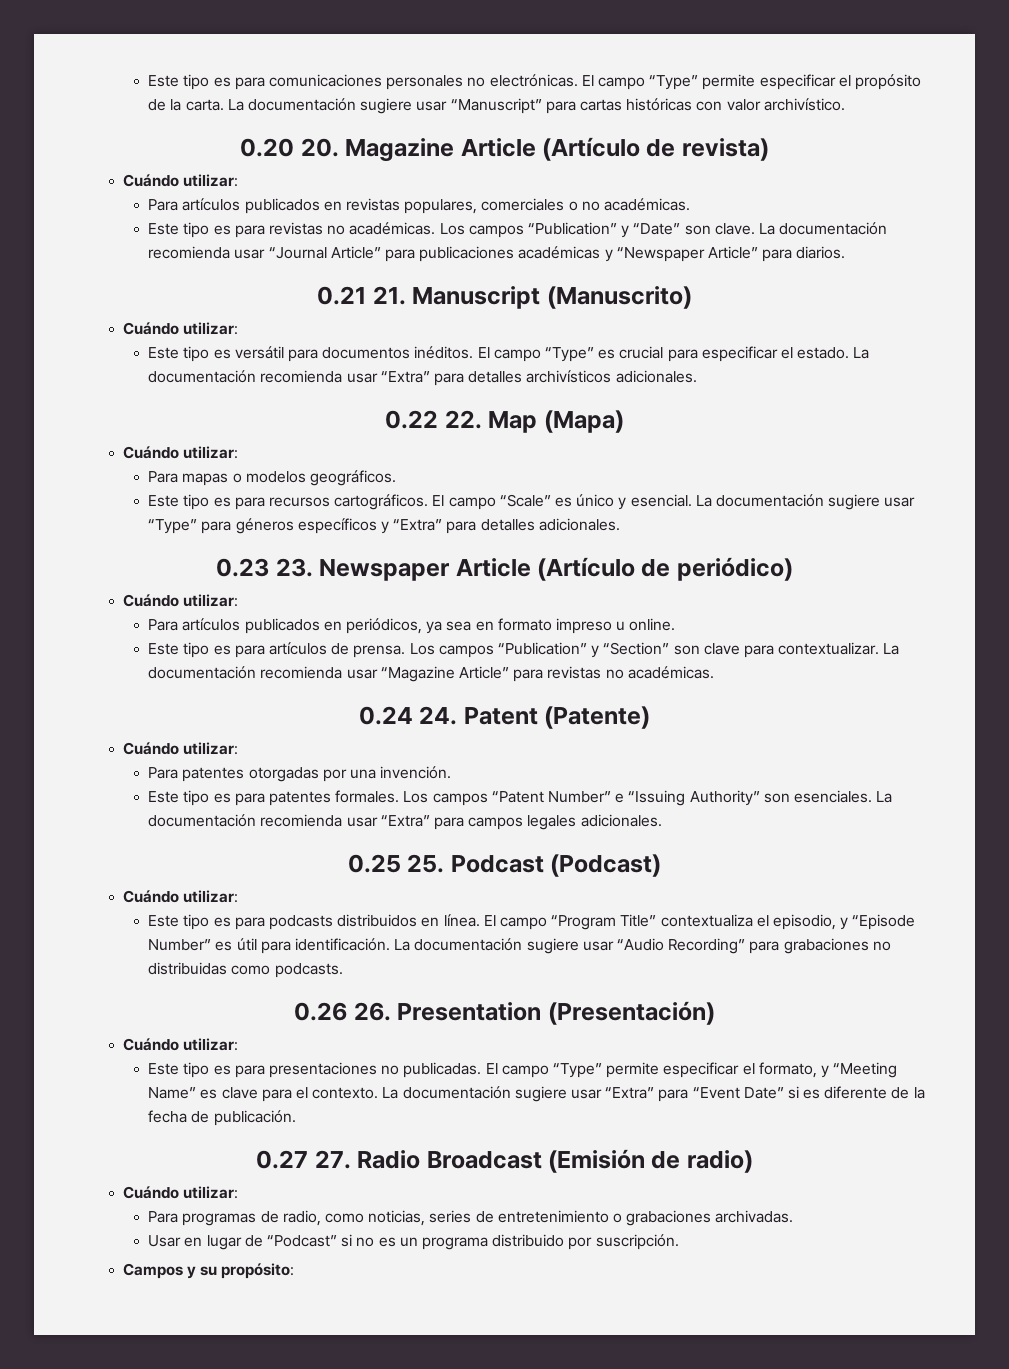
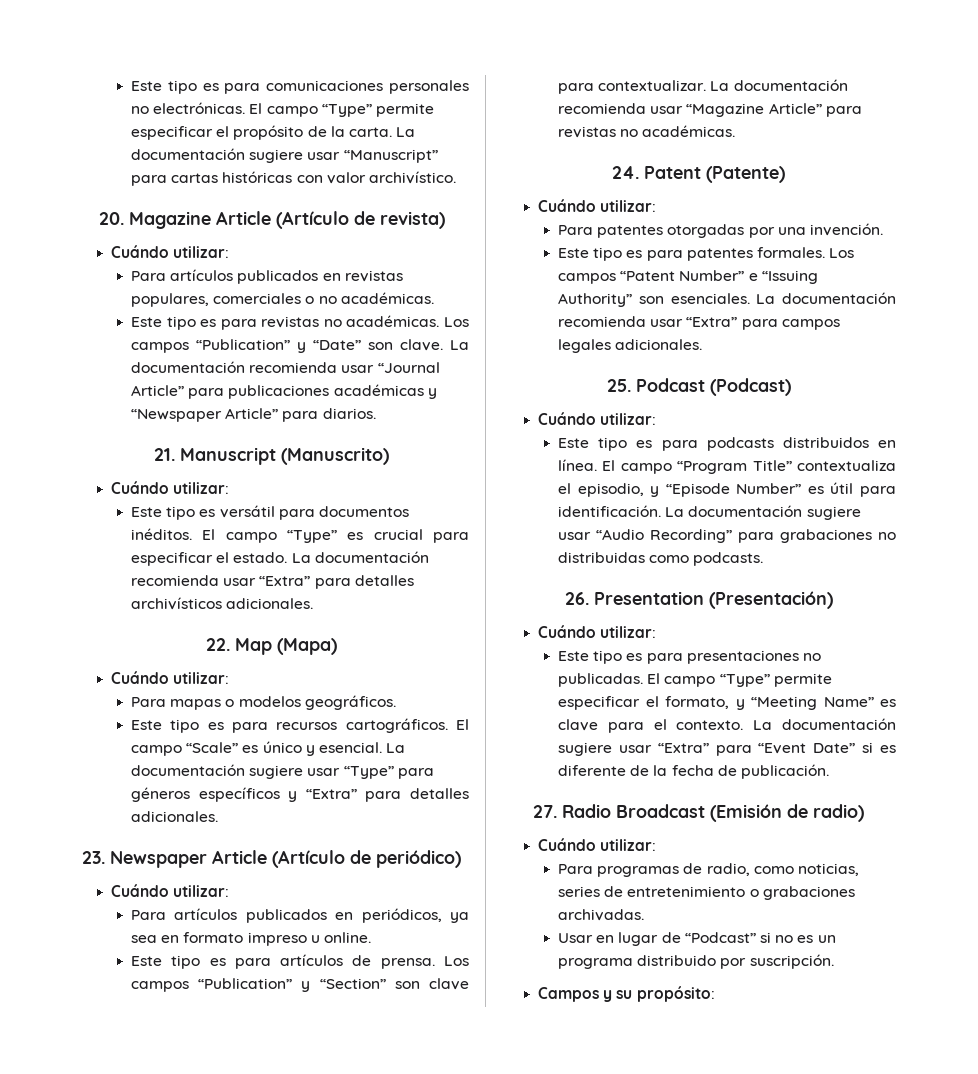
- 0.20 20. Magazine Article (Artículo de revista)
+ 20. Magazine Article (Artículo de revista)
- 0.21 21. Manuscript (Manuscrito)
+ 21. Manuscript (Manuscrito)
- 0.22 22. Map (Mapa)
+ 22. Map (Mapa)
- 0.23 23. Newspaper Article (Artículo de periódico)
+ 23. Newspaper Article (Artículo de periódico)
- 0.24 24. Patent (Patente)
+ 24. Patent (Patente)
- 0.25 25. Podcast (Podcast)
+ 25. Podcast (Podcast)
- 0.26 26. Presentation (Presentación)
+ 26. Presentation (Presentación)
- 0.27 27. Radio Broadcast (Emisión de radio)
+ 27. Radio Broadcast (Emisión de radio)

